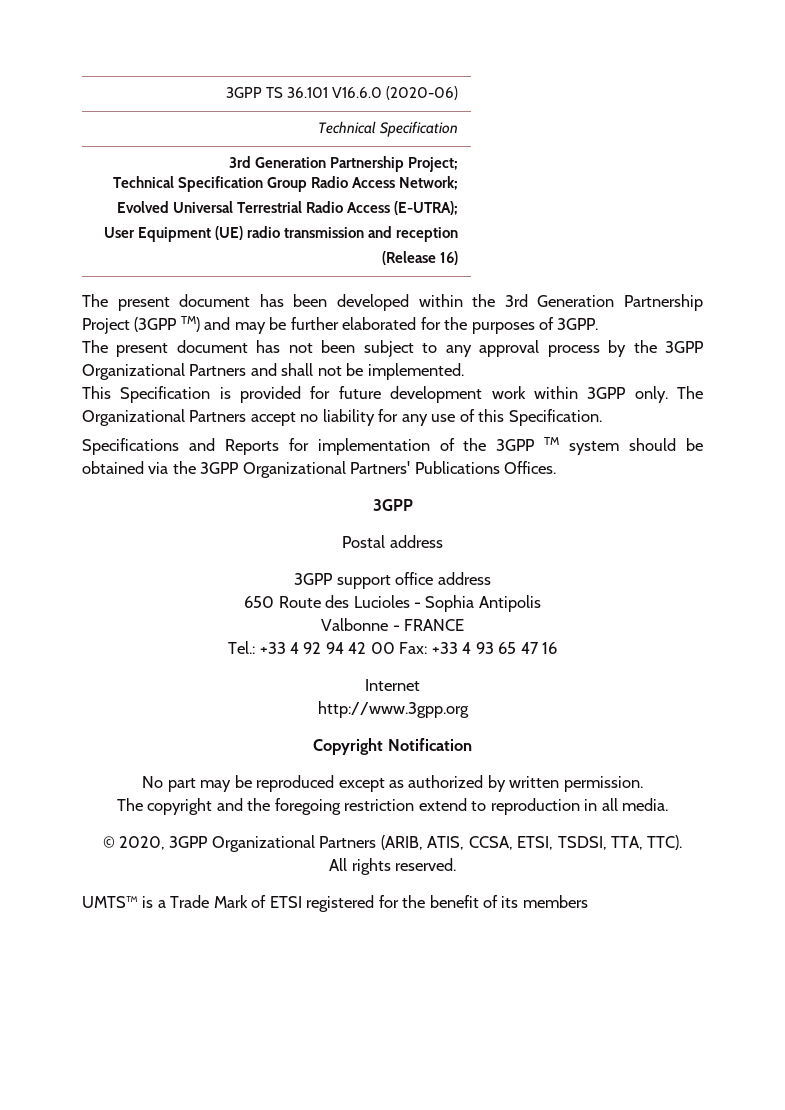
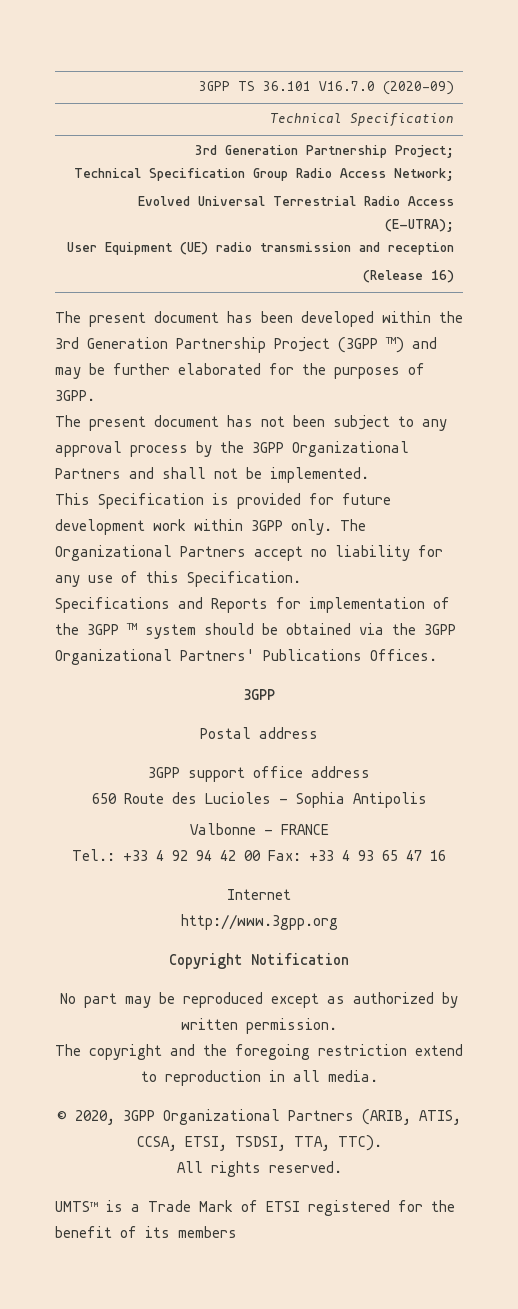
- 3GPP TS 36.101 V16.6.0 (2020-06)
+ 3GPP TS 36.101 V16.7.0 (2020-09)

